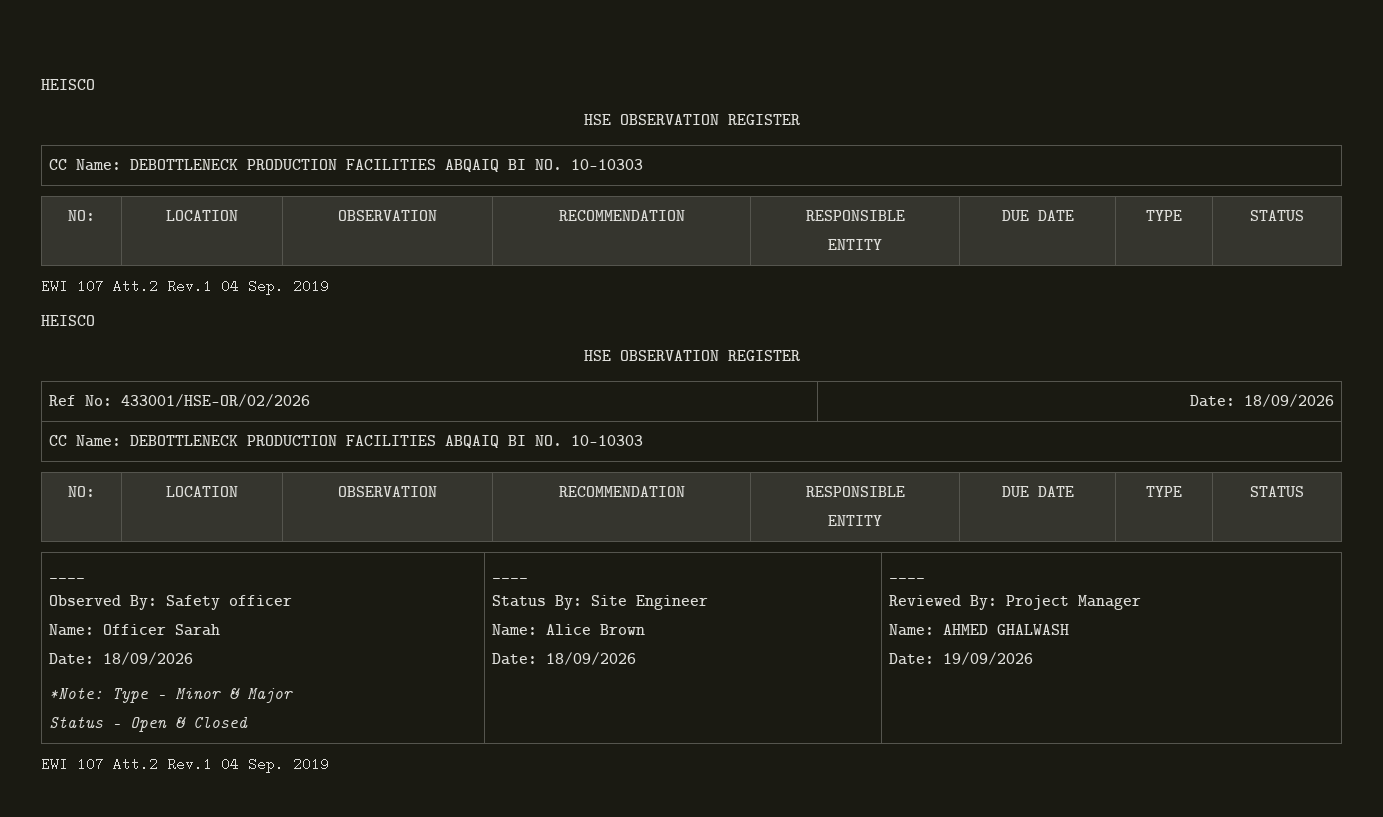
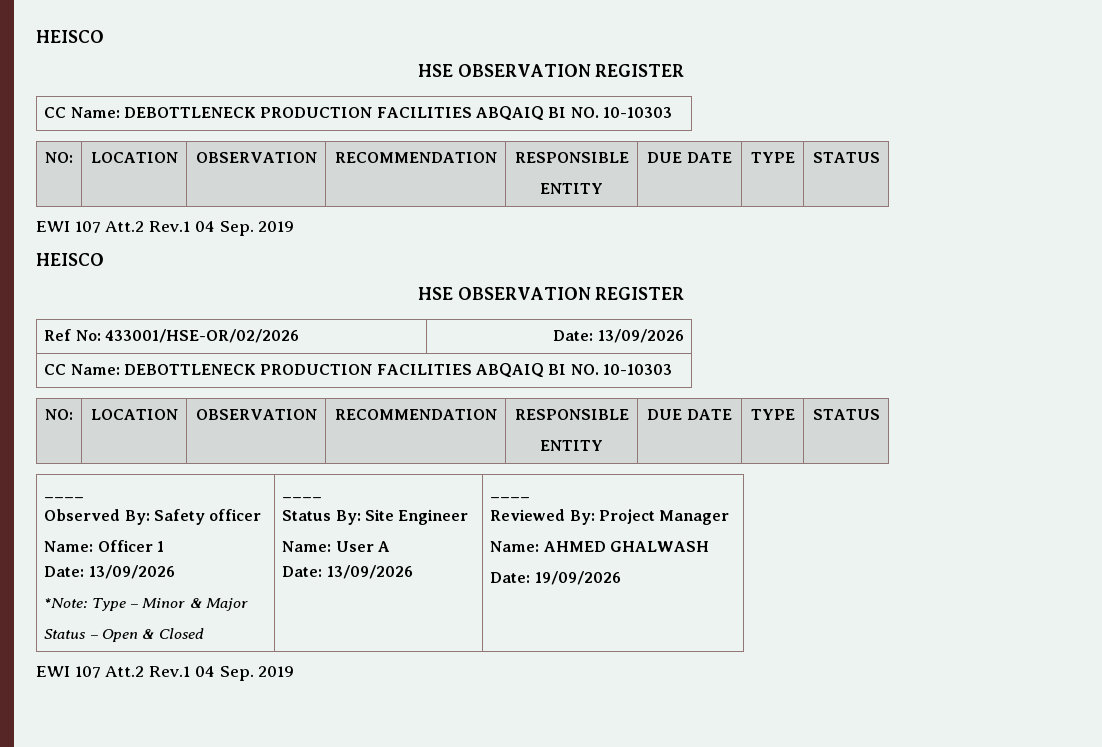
- Ref No: 433001/HSE-OR/02/2026 | Date: 18/09/2026
+ Ref No: 433001/HSE-OR/02/2026 | Date: 13/09/2026
- Name: Officer Sarah
- Date: 18/09/2026
+ Name: Officer 1
+ Date: 13/09/2026
- Name: Alice Brown
- Date: 18/09/2026
+ Name: User A
+ Date: 13/09/2026

